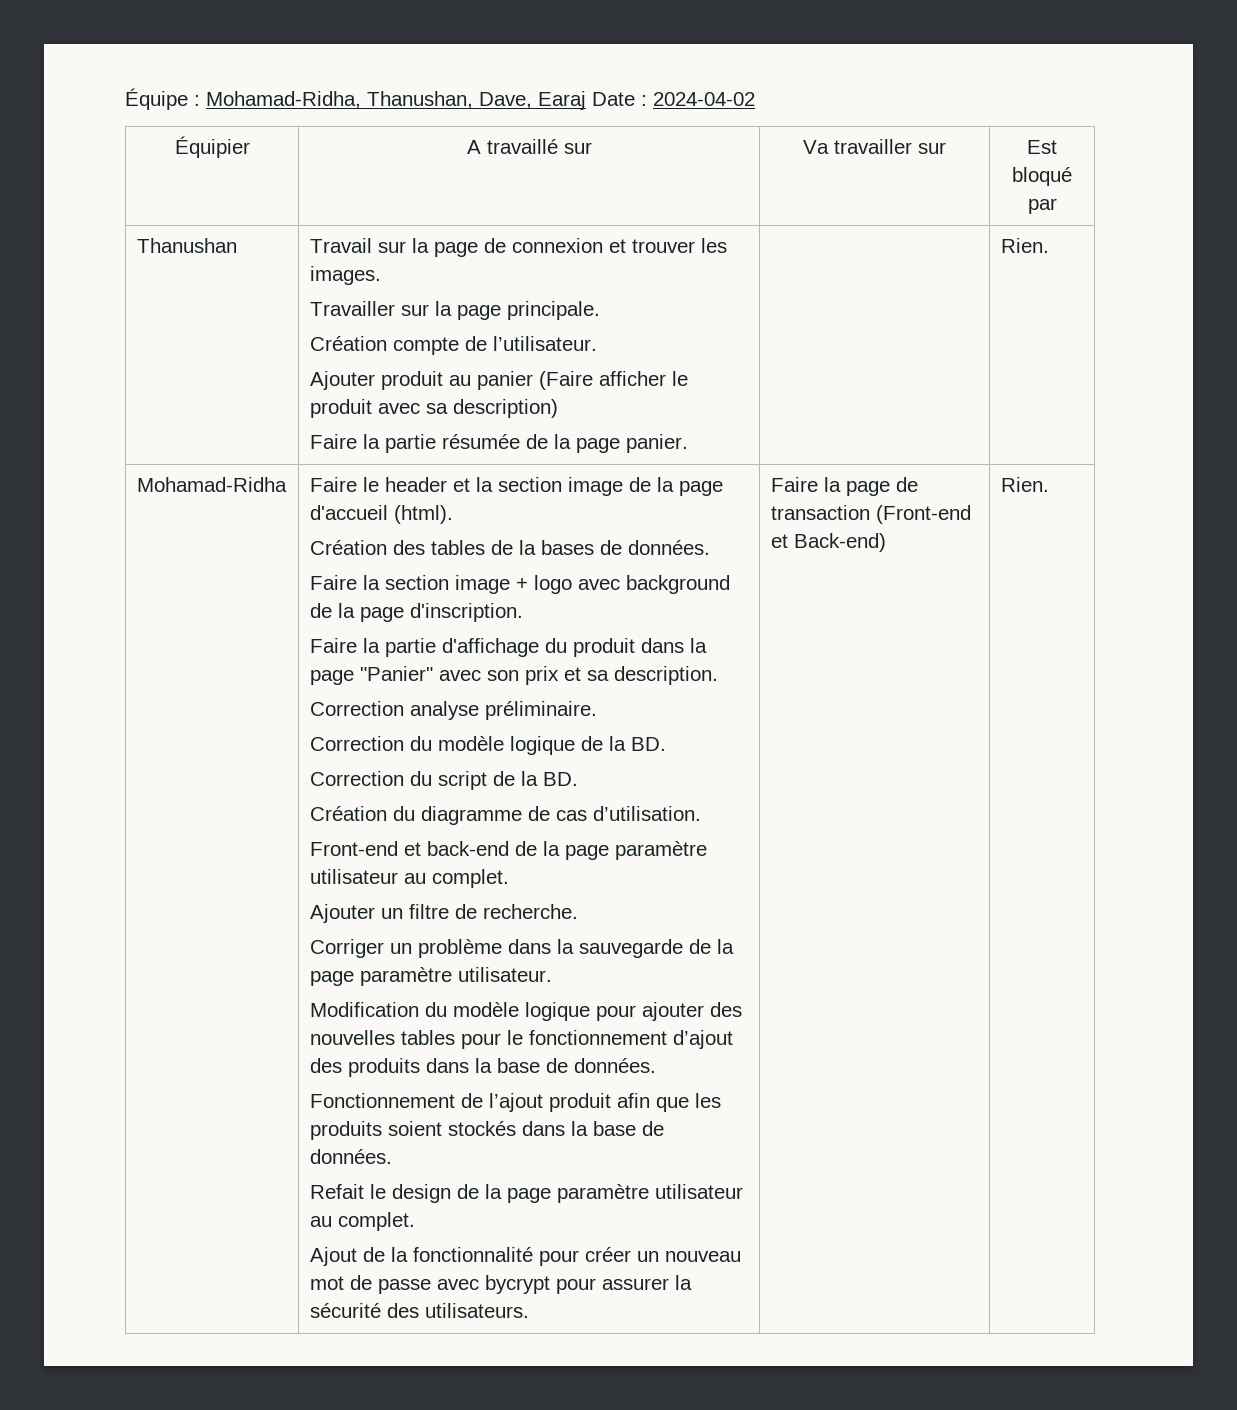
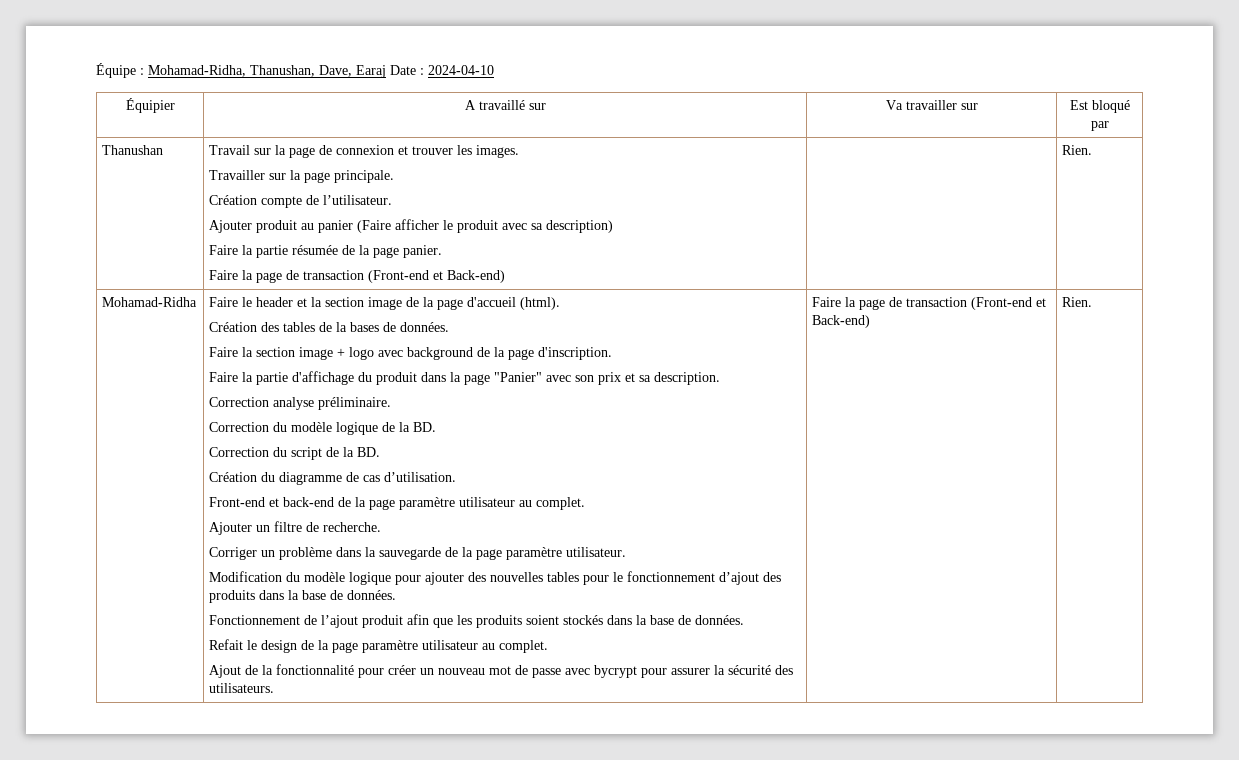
- Équipe : Mohamad-Ridha, Thanushan, Dave, Earaj Date : 2024-04-02
+ Équipe : Mohamad-Ridha, Thanushan, Dave, Earaj Date : 2024-04-10
  Faire la partie résumée de la page panier.
+ Faire la page de transaction (Front-end et Back-end)

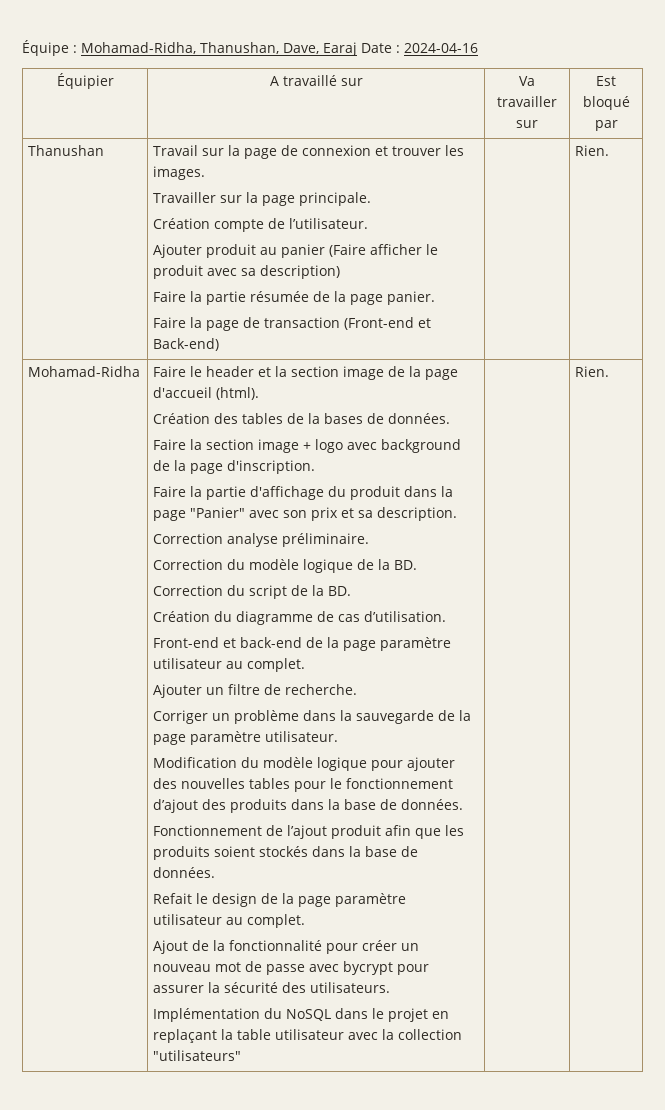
- Équipe : Mohamad-Ridha, Thanushan, Dave, Earaj Date : 2024-04-10
+ Équipe : Mohamad-Ridha, Thanushan, Dave, Earaj Date : 2024-04-16
- Ajout de la fonctionnalité pour créer un nouveau mot de passe avec bycrypt pour assurer la sécurité des utilisateurs. | Faire la page de transaction (Front-end et Back-end)
+ Ajout de la fonctionnalité pour créer un nouveau mot de passe avec bycrypt pour assurer la sécurité des utilisateurs.
+ Implémentation du NoSQL dans le projet en replaçant la table utilisateur avec la collection "utilisateurs"

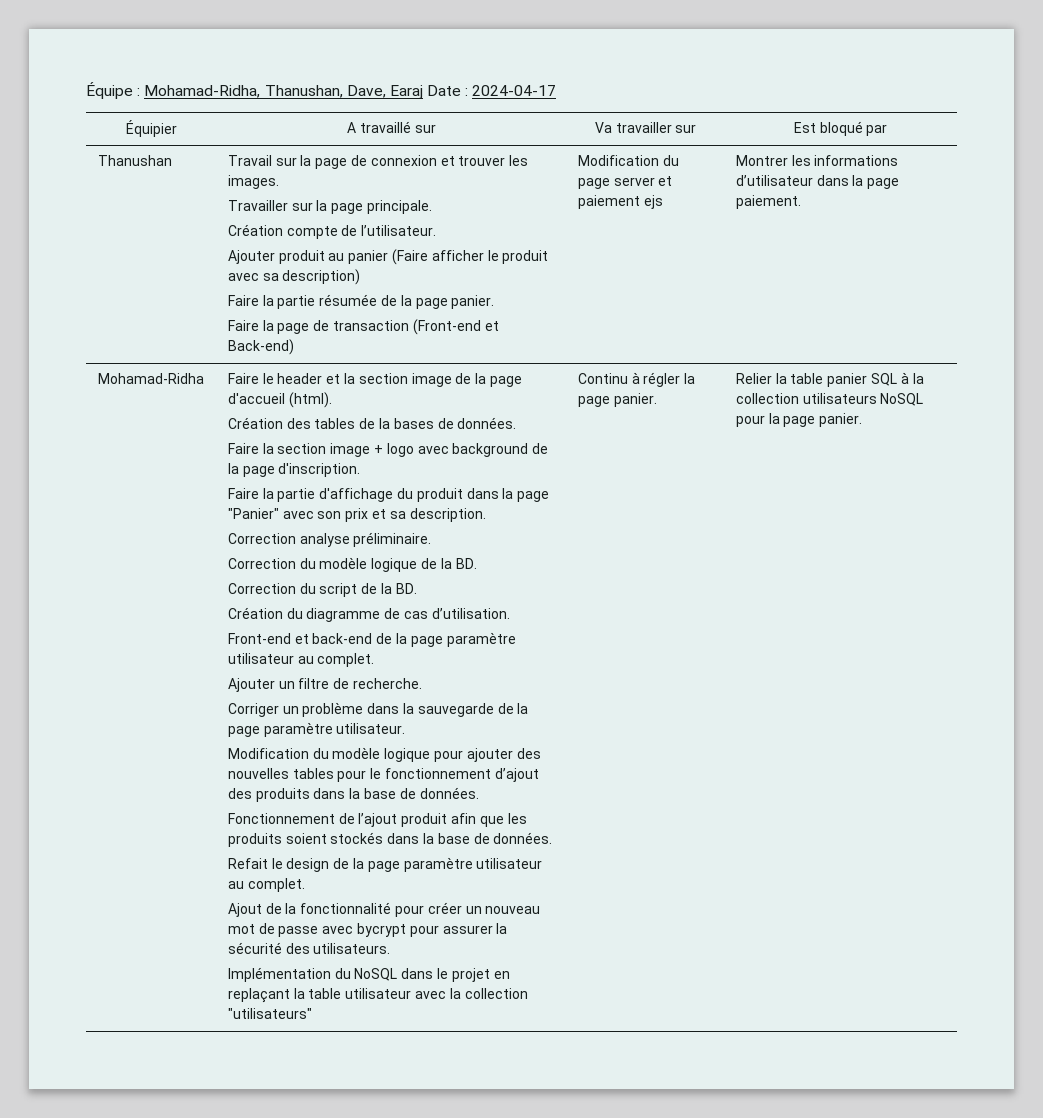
- Équipe : Mohamad-Ridha, Thanushan, Dave, Earaj Date : 2024-04-16
+ Équipe : Mohamad-Ridha, Thanushan, Dave, Earaj Date : 2024-04-17
- Faire la page de transaction (Front-end et Back-end) | | Rien.
+ Faire la page de transaction (Front-end et Back-end) | Modification du page server et paiement ejs | Montrer les informations d’utilisateur dans la page paiement.
- Implémentation du NoSQL dans le projet en replaçant la table utilisateur avec la collection "utilisateurs" | | Rien.
+ Implémentation du NoSQL dans le projet en replaçant la table utilisateur avec la collection "utilisateurs" | Continu à régler la page panier. | Relier la table panier SQL à la collection utilisateurs NoSQL pour la page panier.

